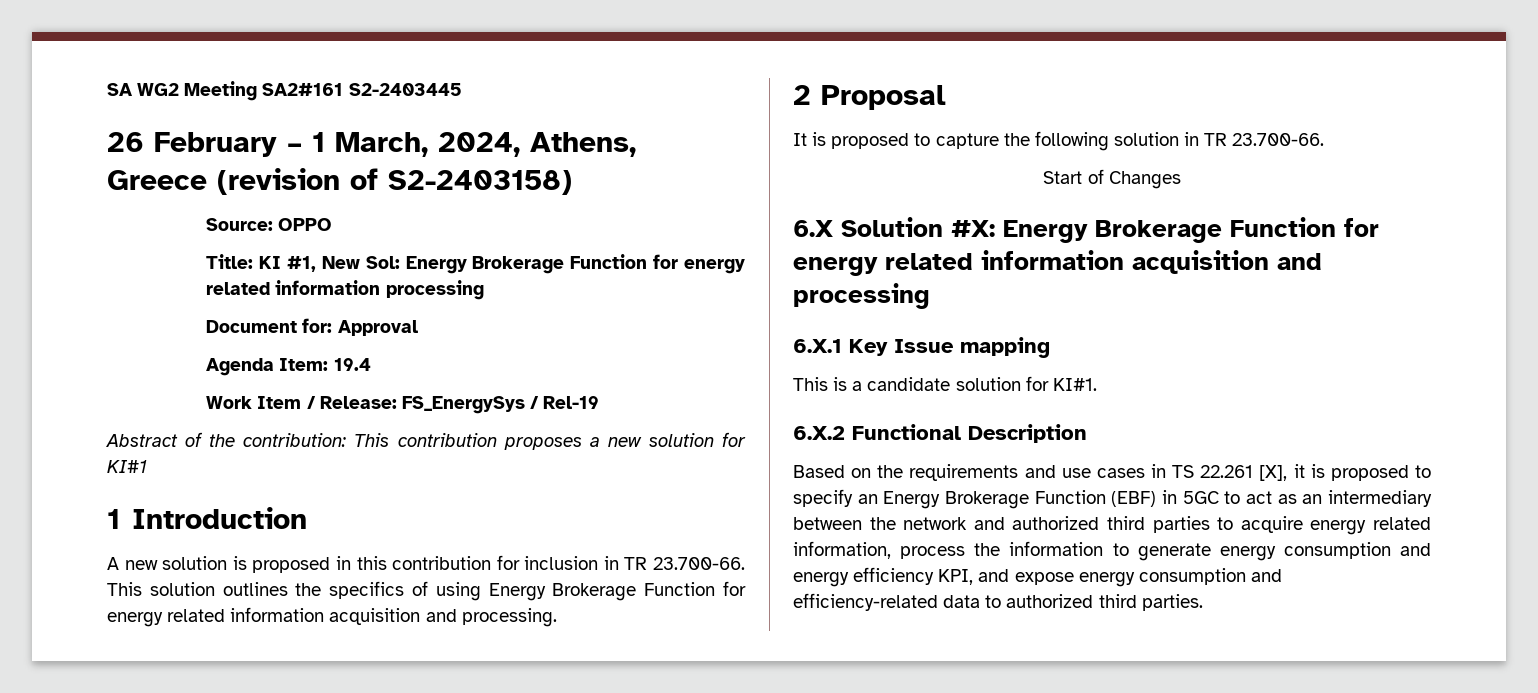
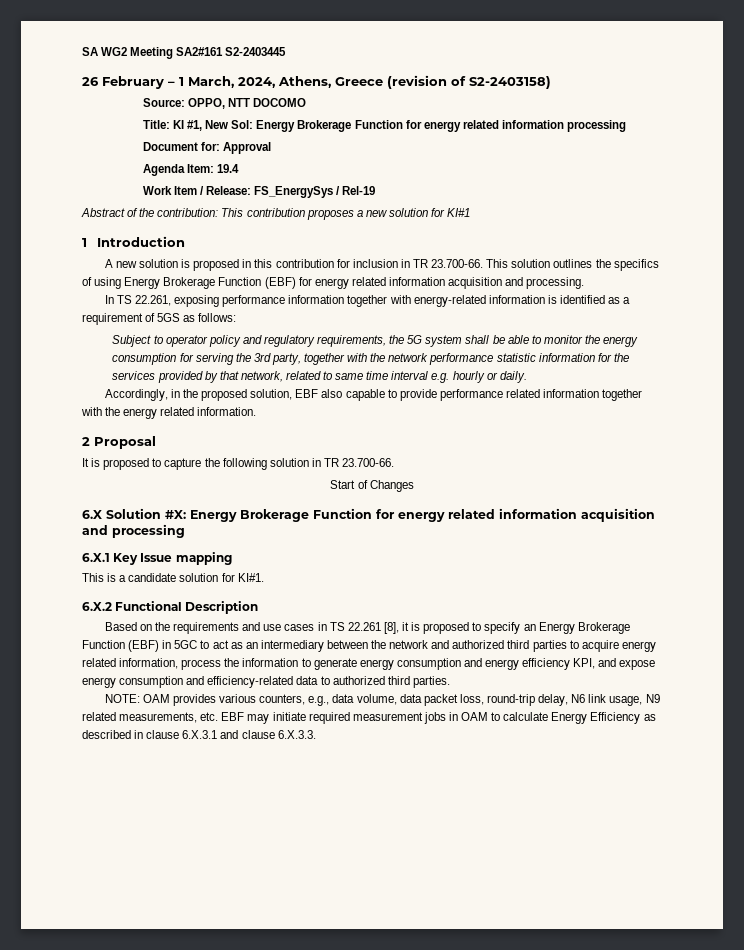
- Source: OPPO
+ Source: OPPO, NTT DOCOMO
- A new solution is proposed in this contribution for inclusion in TR 23.700-66. This solution outlines the specifics of using Energy Brokerage Function for energy related information acquisition and processing.
+ A new solution is proposed in this contribution for inclusion in TR 23.700-66. This solution outlines the specifics of using Energy Brokerage Function (EBF) for energy related information acquisition and processing.
+ In TS 22.261, exposing performance information together with energy-related information is identified as a requirement of 5GS as follows:
+ Subject to operator policy and regulatory requirements, the 5G system shall be able to monitor the energy consumption for serving the 3rd party, together with the network performance statistic information for the services provided by that network, related to same time interval e.g. hourly or daily.
+ Accordingly, in the proposed solution, EBF also capable to provide performance related information together with the energy related information.
- Based on the requirements and use cases in TS 22.261 [X], it is proposed to specify an Energy Brokerage Function (EBF) in 5GC to act as an intermediary between the network and authorized third parties to acquire energy related information, process the information to generate energy consumption and energy efficiency KPI, and expose energy consumption and efficiency-related data to authorized third parties.
+ Based on the requirements and use cases in TS 22.261 [8], it is proposed to specify an Energy Brokerage Function (EBF) in 5GC to act as an intermediary between the network and authorized third parties to acquire energy related information, process the information to generate energy consumption and energy efficiency KPI, and expose energy consumption and efficiency-related data to authorized third parties.
+ NOTE: OAM provides various counters, e.g., data volume, data packet loss, round-trip delay, N6 link usage, N9 related measurements, etc. EBF may initiate required measurement jobs in OAM to calculate Energy Efficiency as described in clause 6.X.3.1 and clause 6.X.3.3.

